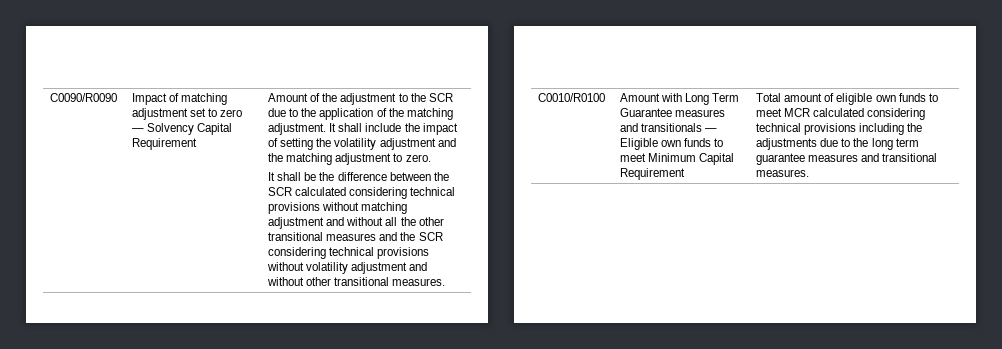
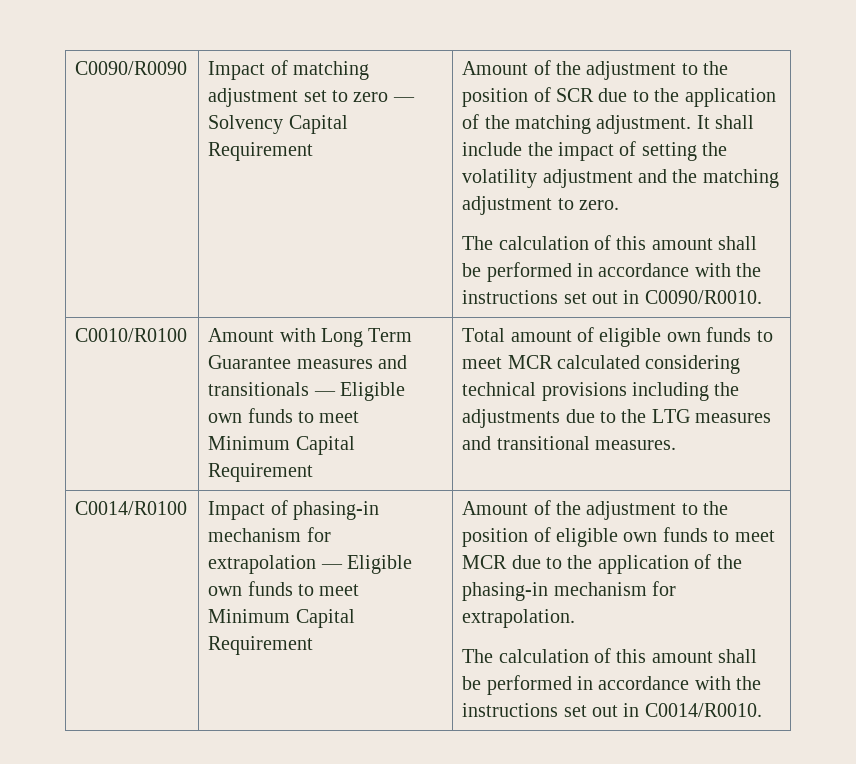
- Amount of the adjustment to the SCR due to the application of the matching adjustment.
+ Amount of the adjustment to the position of SCR due to the application of the matching adjustment.
- It shall be the difference between the SCR calculated considering technical provisions without matching adjustment and without all the other transitional measures and the SCR considering technical provisions without volatility adjustment and without other transitional measures.
+ The calculation of this amount shall be performed in accordance with the instructions set out in C0090/R0010.
- Total amount of eligible own funds to meet MCR calculated considering technical provisions including the adjustments due to the long term guarantee measures and transitional measures.
+ Total amount of eligible own funds to meet MCR calculated considering technical provisions including the adjustments due to the LTG measures and transitional measures.
+ C0014/R0100 | Impact of phasing-in mechanism for extrapolation — Eligible own funds to meet Minimum Capital Requirement | Amount of the adjustment to the position of eligible own funds to meet MCR due to the application of the phasing-in mechanism for extrapolation.
+ The calculation of this amount shall be performed in accordance with the instructions set out in C0014/R0010.

